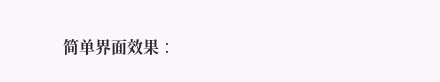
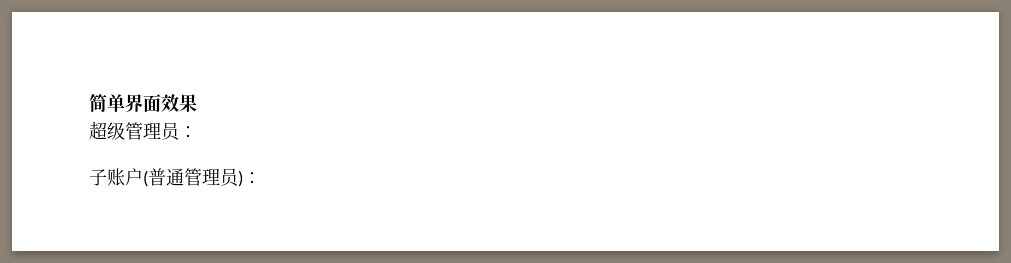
- 简单界面效果：
+ 简单界面效果
+ 超级管理员：
+ 子账户(普通管理员)：

